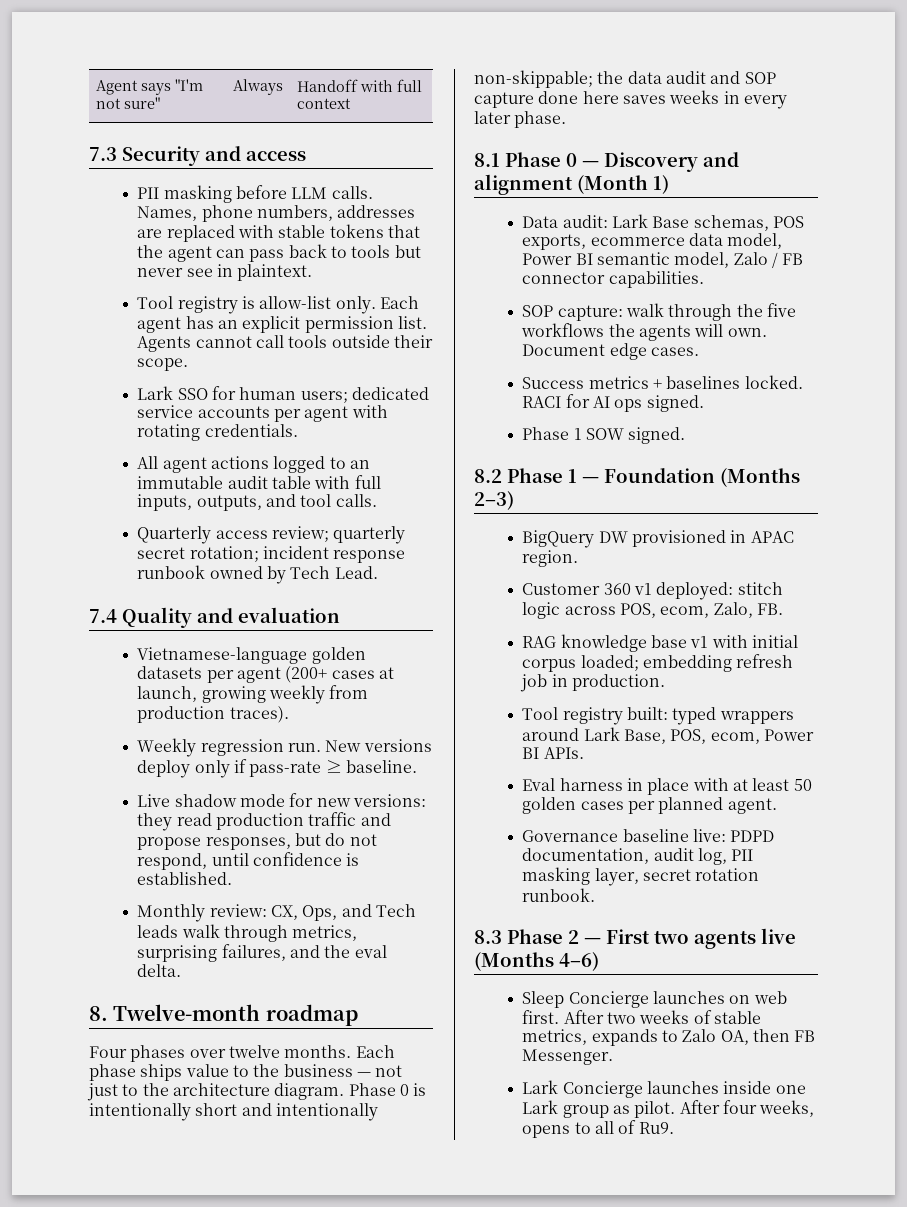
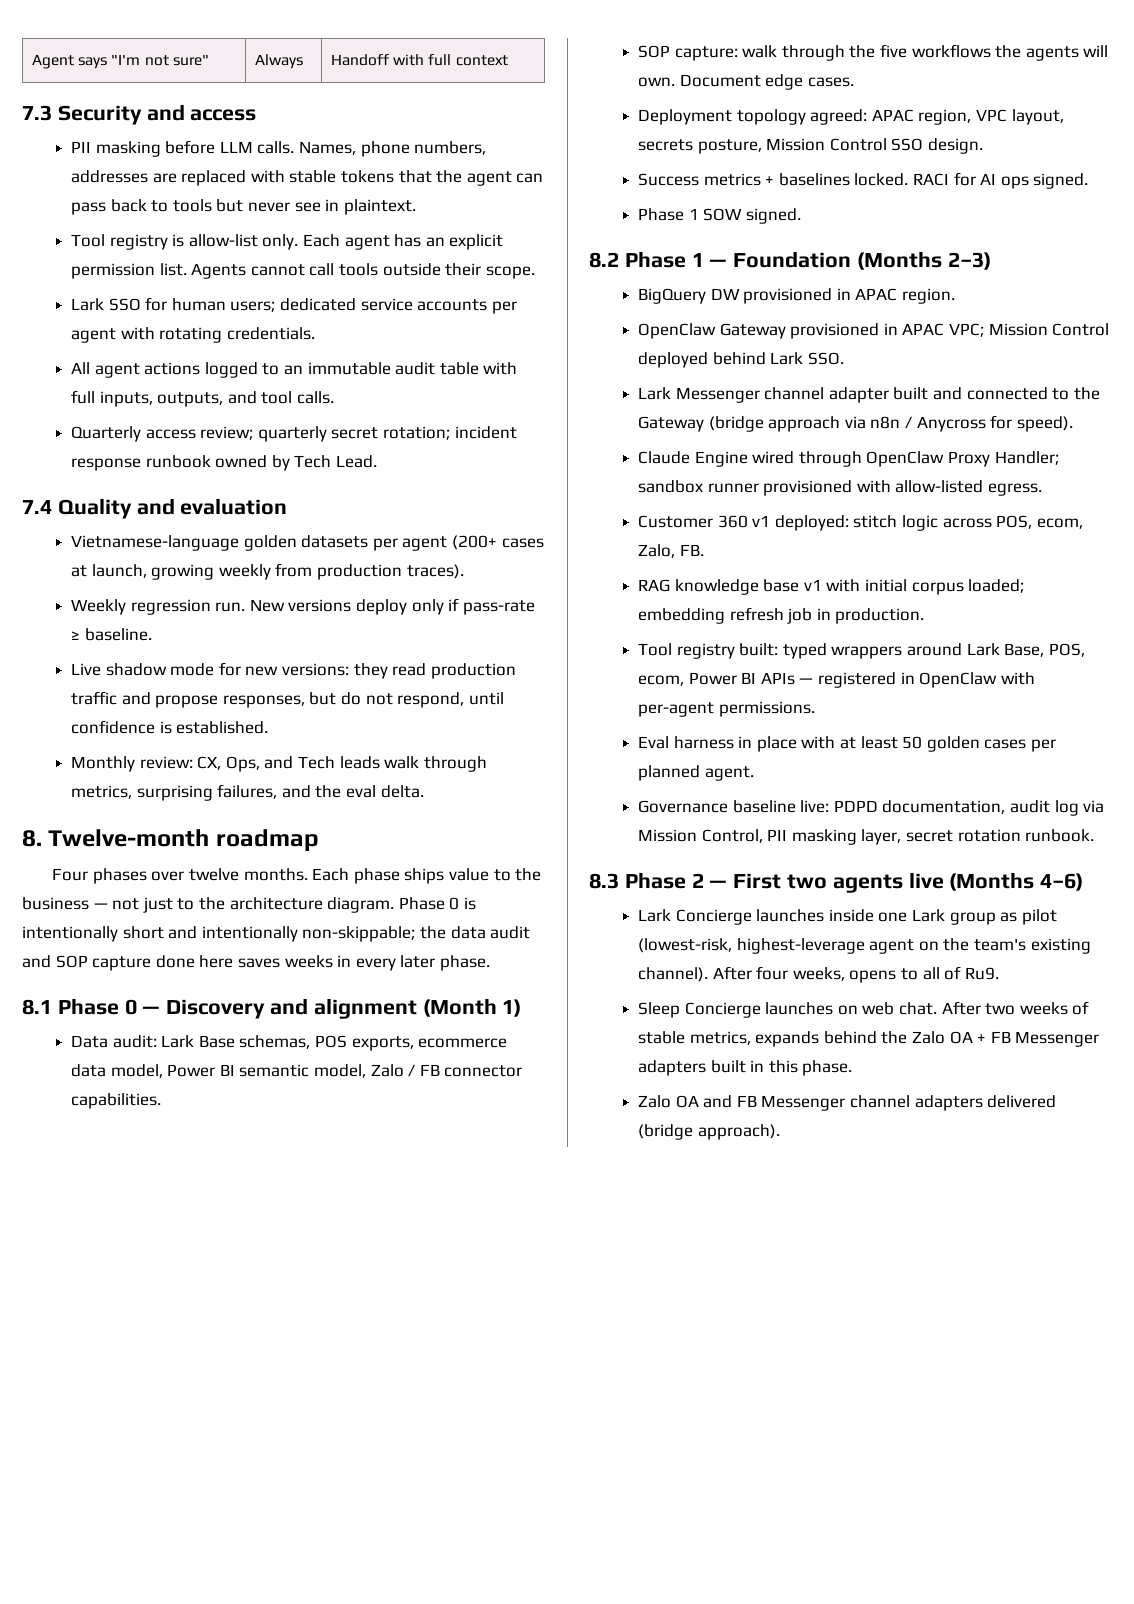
+ Deployment topology agreed: APAC region, VPC layout, secrets posture, Mission Control SSO design.
+ OpenClaw Gateway provisioned in APAC VPC; Mission Control deployed behind Lark SSO.
+ Lark Messenger channel adapter built and connected to the Gateway (bridge approach via n8n / Anycross for speed).
+ Claude Engine wired through OpenClaw Proxy Handler; sandbox runner provisioned with allow-listed egress.
- Tool registry built: typed wrappers around Lark Base, POS, ecom, Power BI APIs.
+ Tool registry built: typed wrappers around Lark Base, POS, ecom, Power BI APIs — registered in OpenClaw with per-agent permissions.
- Governance baseline live: PDPD documentation, audit log, PII masking layer, secret rotation runbook.
+ Governance baseline live: PDPD documentation, audit log via Mission Control, PII masking layer, secret rotation runbook.
- Sleep Concierge launches on web first. After two weeks of stable metrics, expands to Zalo OA, then FB Messenger.
- Lark Concierge launches inside one Lark group as pilot.
+ Lark Concierge launches inside one Lark group as pilot (lowest-risk, highest-leverage agent on the team's existing channel).
+ Sleep Concierge launches on web chat. After two weeks of stable metrics, expands behind the Zalo OA + FB Messenger adapters built in this phase.
+ Zalo OA and FB Messenger channel adapters delivered (bridge approach).

